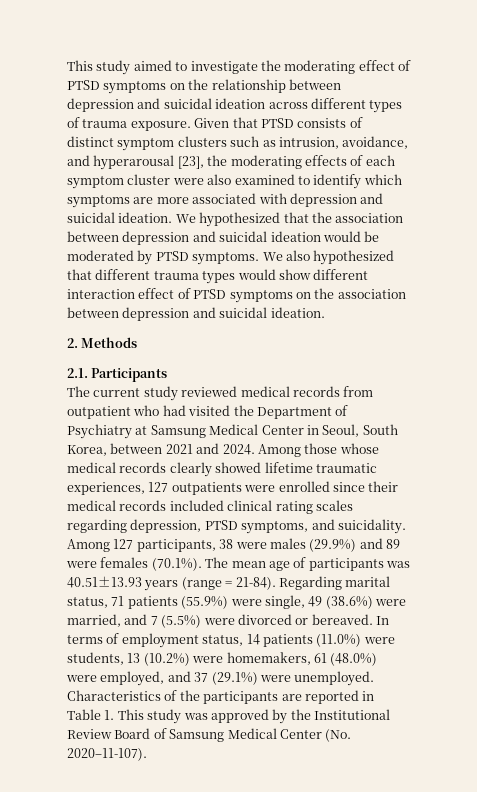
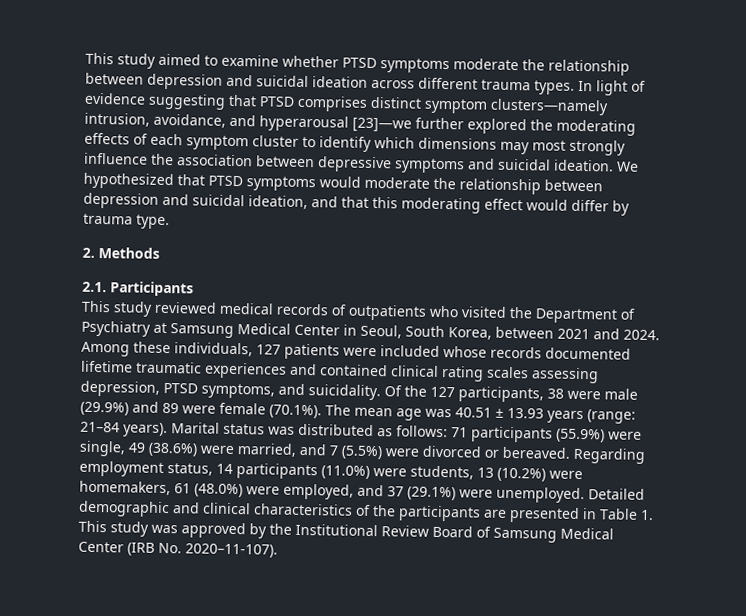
- This study aimed to investigate the moderating effect of PTSD symptoms on the relationship between depression and suicidal ideation across different types of trauma exposure. Given that PTSD consists of distinct symptom clusters such as intrusion, avoidance, and hyperarousal [23], the moderating effects of each symptom cluster were also examined to identify which symptoms are more associated with depression and suicidal ideation.
+ This study aimed to examine whether PTSD symptoms moderate the relationship between depression and suicidal ideation across different trauma types. In light of evidence suggesting that PTSD comprises distinct symptom clusters—namely intrusion, avoidance, and hyperarousal [23]—we further explored the moderating effects of each symptom cluster to identify which dimensions may most strongly influence the association between depressive symptoms and suicidal ideation.
- We hypothesized that the association between depression and suicidal ideation would be moderated by PTSD symptoms. We also hypothesized that different trauma types would show different interaction effect of PTSD symptoms on the association between depression and suicidal ideation.
+ We hypothesized that PTSD symptoms would moderate the relationship between depression and suicidal ideation, and that this moderating effect would differ by trauma type.
- The current study reviewed medical records from outpatient who had visited the Department of Psychiatry at Samsung Medical Center in Seoul, South Korea, between 2021 and 2024.
+ This study reviewed medical records of outpatients who visited the Department of Psychiatry at Samsung Medical Center in Seoul, South Korea, between 2021 and 2024.
- Among those whose medical records clearly showed lifetime traumatic experiences, 127 outpatients were enrolled since their medical records included clinical rating scales regarding depression, PTSD symptoms, and suicidality.
+ Among these individuals, 127 patients were included whose records documented lifetime traumatic experiences and contained clinical rating scales assessing depression, PTSD symptoms, and suicidality.
- Among 127 participants, 38 were males (29.9%) and 89 were females (70.1%). The mean age of participants was 40.51±13.93 years (range = 21-84). Regarding marital status, 71 patients (55.9%) were single, 49 (38.6%) were married, and 7 (5.5%) were divorced or bereaved.
+ Of the 127 participants, 38 were male (29.9%) and 89 were female (70.1%). The mean age was 40.51 ± 13.93 years (range: 21–84 years). Marital status was distributed as follows: 71 participants (55.9%) were single, 49 (38.6%) were married, and 7 (5.5%) were divorced or bereaved.
- In terms of employment status, 14 patients (11.0%) were students, 13 (10.2%) were homemakers, 61 (48.0%) were employed, and 37 (29.1%) were unemployed.
+ Regarding employment status, 14 participants (11.0%) were students, 13 (10.2%) were homemakers, 61 (48.0%) were employed, and 37 (29.1%) were unemployed.
- Characteristics of the participants are reported in Table 1. This study was approved by the Institutional Review Board of Samsung Medical Center (No. 2020–11-107).
+ Detailed demographic and clinical characteristics of the participants are presented in Table 1. This study was approved by the Institutional Review Board of Samsung Medical Center (IRB No. 2020–11-107).

